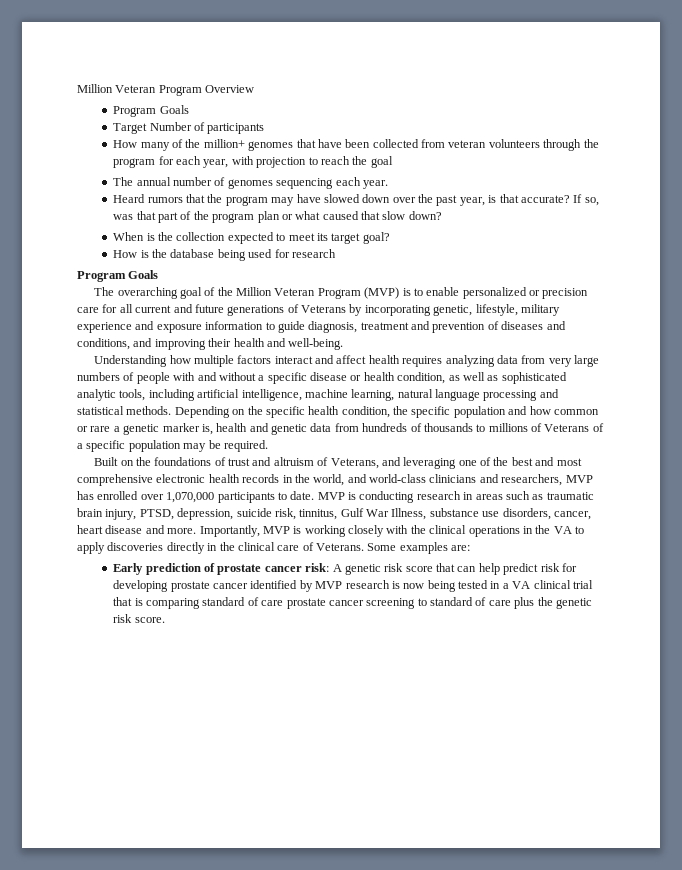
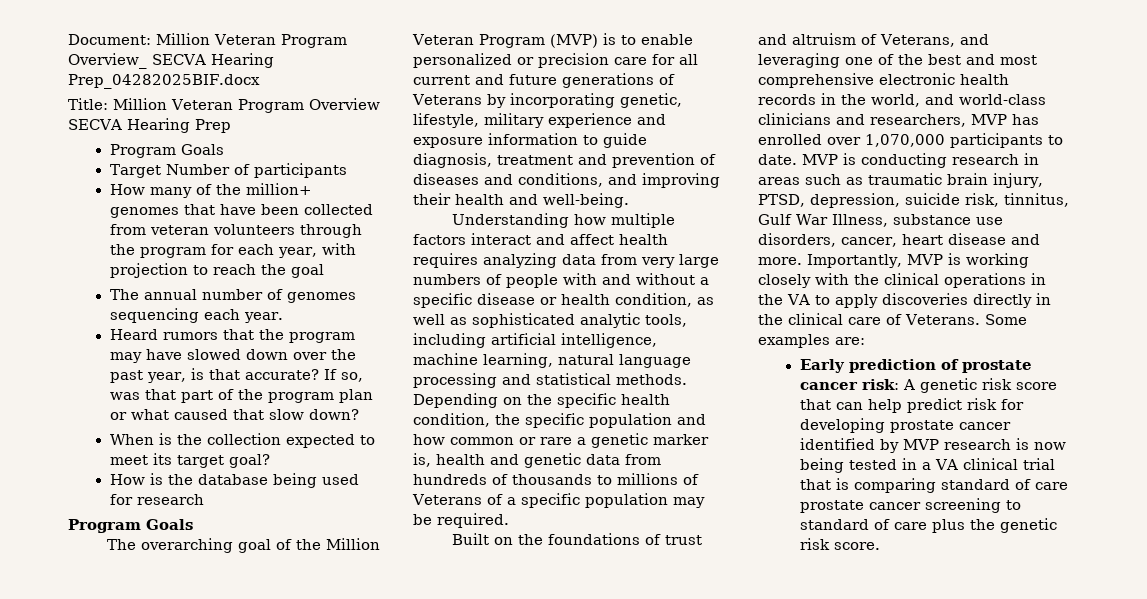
- Million Veteran Program Overview
+ Document: Million Veteran Program Overview_ SECVA Hearing Prep_04282025BIF.docx
+ Title: Million Veteran Program Overview SECVA Hearing Prep

